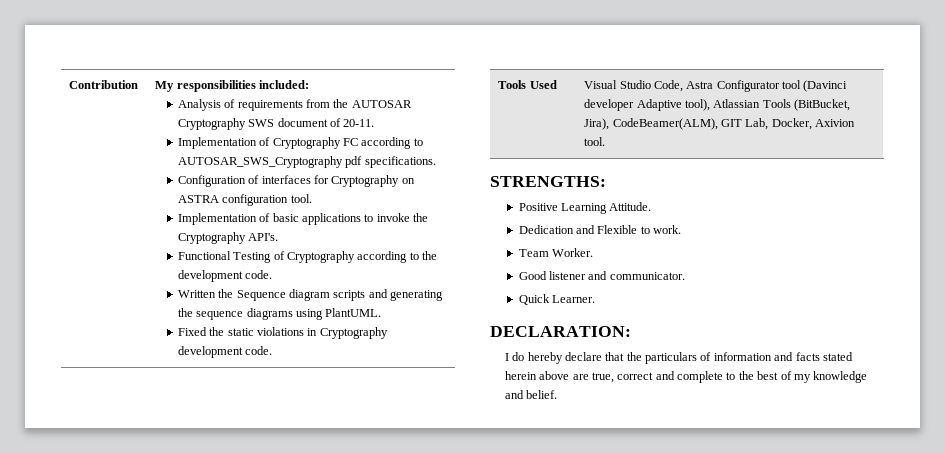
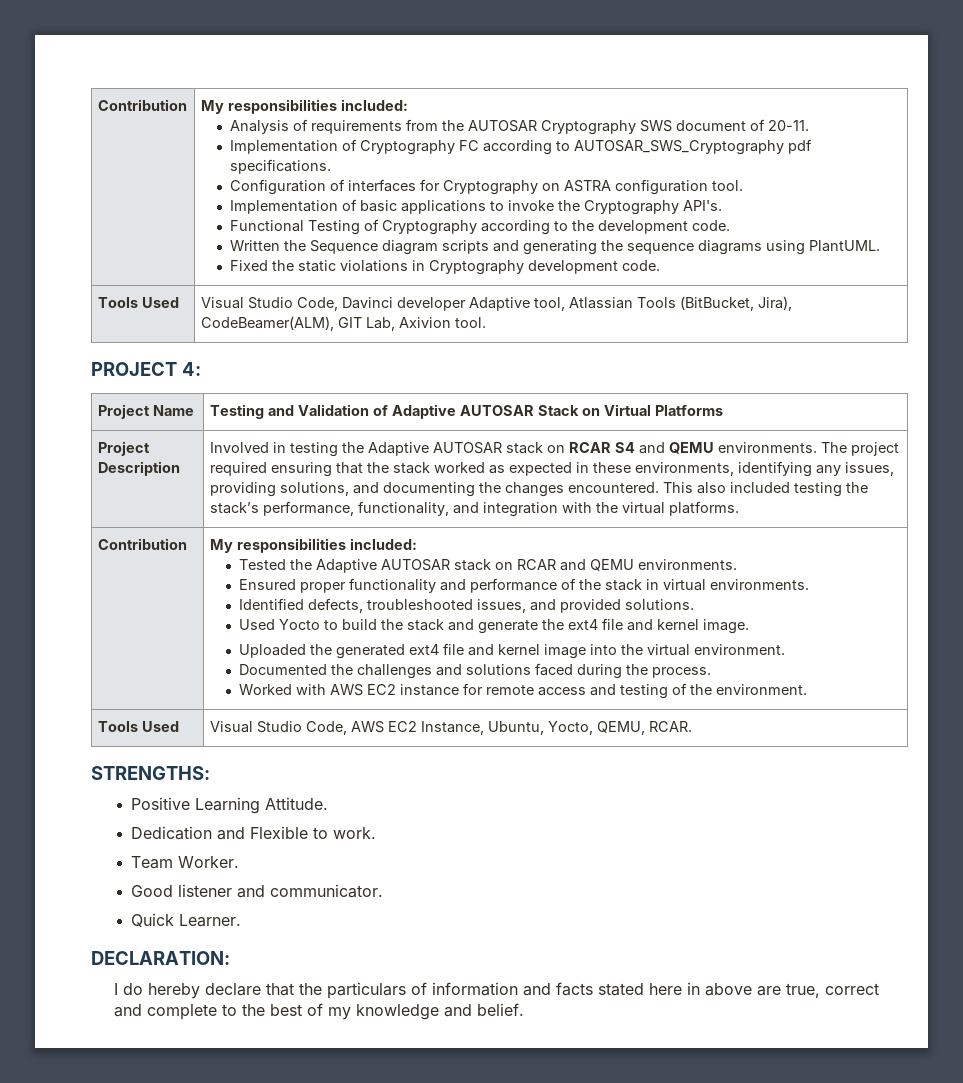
- Tools Used | Visual Studio Code, Astra Configurator tool (Davinci developer Adaptive tool), Atlassian Tools (BitBucket, Jira), CodeBeamer(ALM), GIT Lab, Docker, Axivion tool.
+ Tools Used | Visual Studio Code, Davinci developer Adaptive tool, Atlassian Tools (BitBucket, Jira), CodeBeamer(ALM), GIT Lab, Axivion tool.
+ PROJECT 4:
+ Project Name | Testing and Validation of Adaptive AUTOSAR Stack on Virtual Platforms
+ Project Description | Involved in testing the Adaptive AUTOSAR stack on RCAR S4 and QEMU environments. The project required ensuring that the stack worked as expected in these environments, identifying any issues, providing solutions, and documenting the changes encountered. This also included testing the stack’s performance, functionality, and integration with the virtual platforms.
+ Contribution | My responsibilities included:
+ Tested the Adaptive AUTOSAR stack on RCAR and QEMU environments.
+ Ensured proper functionality and performance of the stack in virtual environments.
+ Identified defects, troubleshooted issues, and provided solutions.
+ Used Yocto to build the stack and generate the ext4 file and kernel image.
+ Uploaded the generated ext4 file and kernel image into the virtual environment.
+ Documented the challenges and solutions faced during the process.
+ Worked with AWS EC2 instance for remote access and testing of the environment.
+ Tools Used | Visual Studio Code, AWS EC2 Instance, Ubuntu, Yocto, QEMU, RCAR.
- I do hereby declare that the particulars of information and facts stated herein above are true, correct and complete to the best of my knowledge and belief.
+ I do hereby declare that the particulars of information and facts stated here in above are true, correct and complete to the best of my knowledge and belief.

